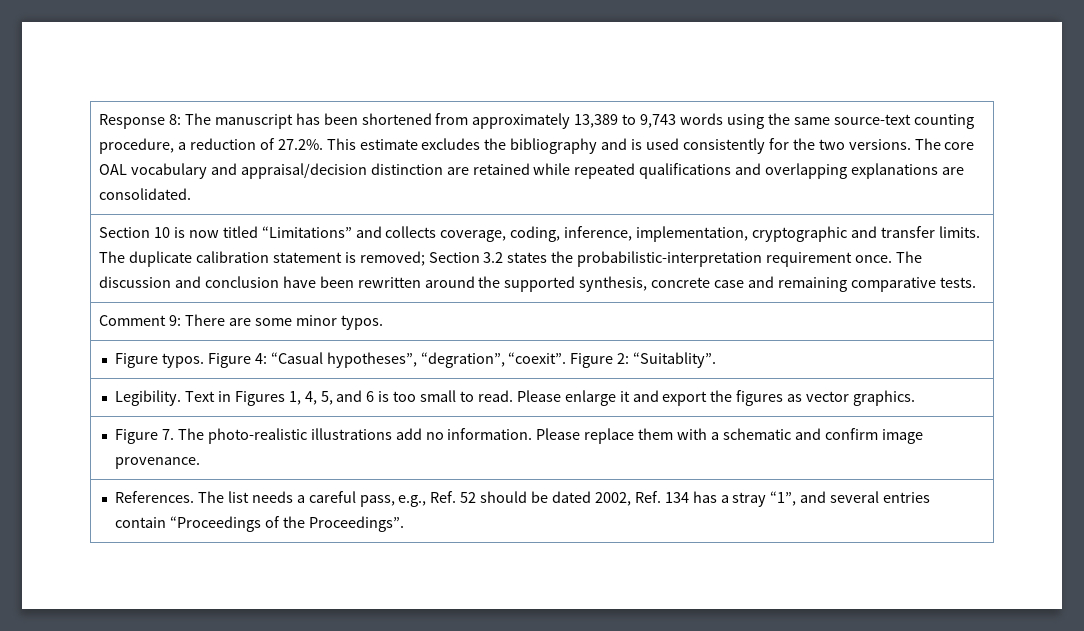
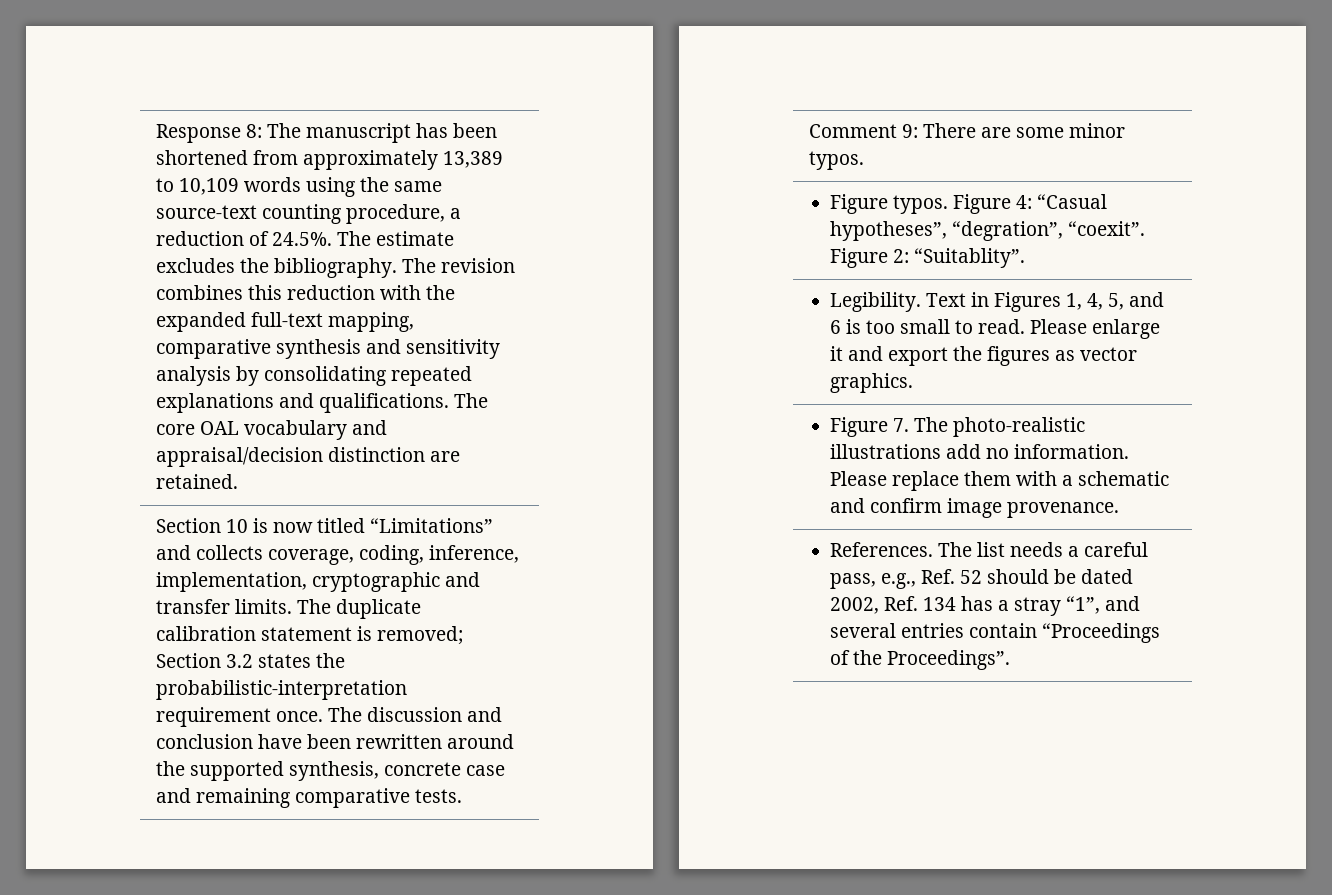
- Response 8: The manuscript has been shortened from approximately 13,389 to 9,743 words using the same source-text counting procedure, a reduction of 27.2%. This estimate excludes the bibliography and is used consistently for the two versions.
+ Response 8: The manuscript has been shortened from approximately 13,389 to 10,109 words using the same source-text counting procedure, a reduction of 24.5%. The estimate excludes the bibliography. The revision combines this reduction with the expanded full-text mapping, comparative synthesis and sensitivity analysis by consolidating repeated explanations and qualifications.
- The core OAL vocabulary and appraisal/decision distinction are retained while repeated qualifications and overlapping explanations are consolidated.
+ The core OAL vocabulary and appraisal/decision distinction are retained.

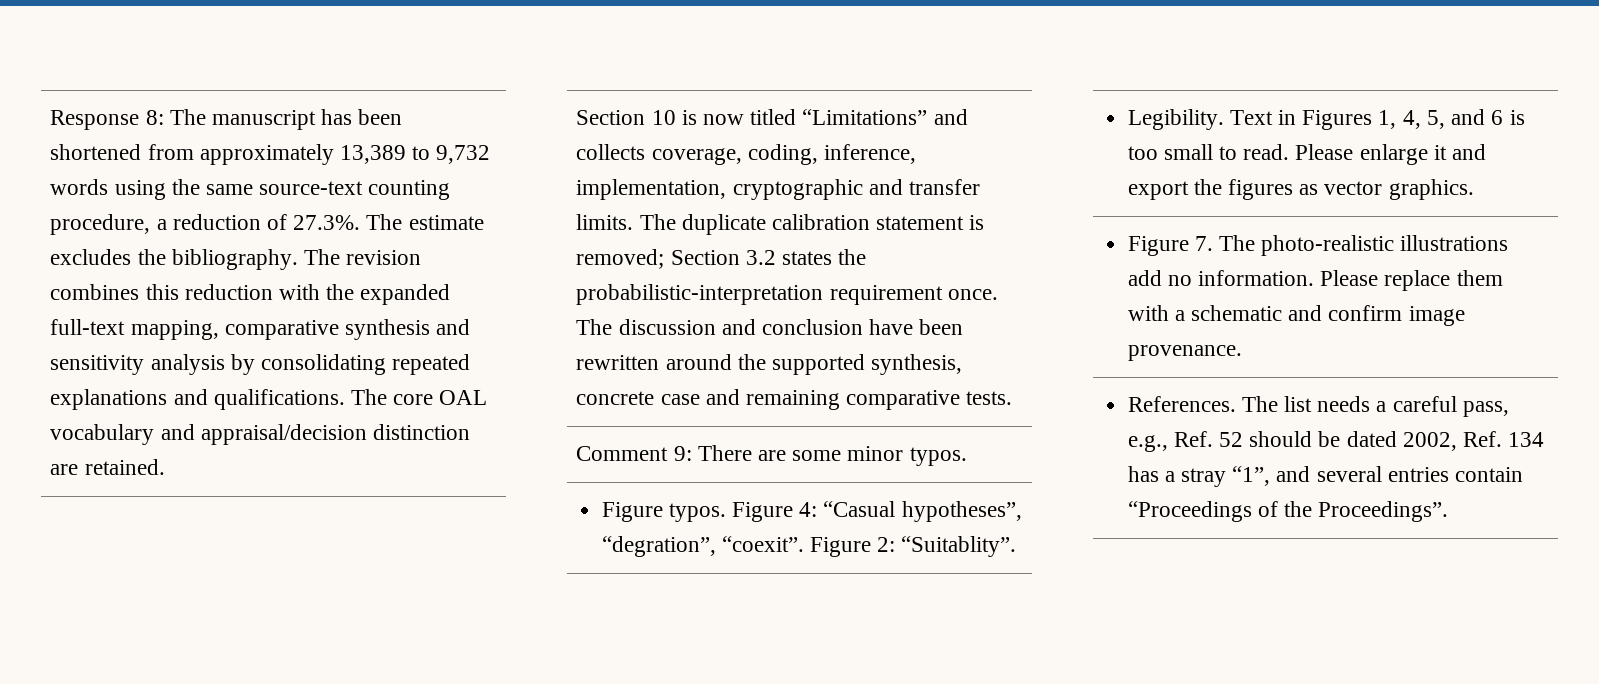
- Response 8: The manuscript has been shortened from approximately 13,389 to 10,109 words using the same source-text counting procedure, a reduction of 24.5%. The estimate excludes the bibliography.
+ Response 8: The manuscript has been shortened from approximately 13,389 to 9,732 words using the same source-text counting procedure, a reduction of 27.3%. The estimate excludes the bibliography.

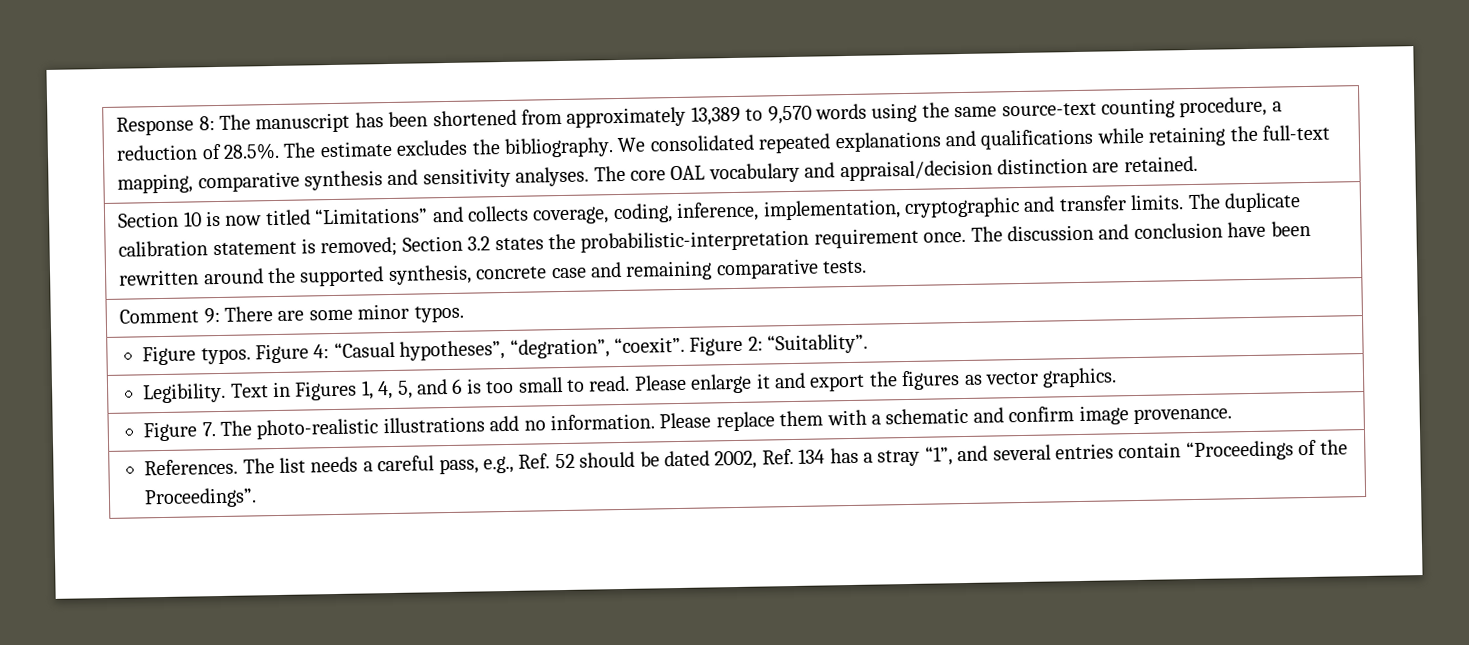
- Response 8: The manuscript has been shortened from approximately 13,389 to 9,732 words using the same source-text counting procedure, a reduction of 27.3%. The estimate excludes the bibliography.
+ Response 8: The manuscript has been shortened from approximately 13,389 to 9,570 words using the same source-text counting procedure, a reduction of 28.5%. The estimate excludes the bibliography.
- The revision combines this reduction with the expanded full-text mapping, comparative synthesis and sensitivity analysis by consolidating repeated explanations and qualifications.
+ We consolidated repeated explanations and qualifications while retaining the full-text mapping, comparative synthesis and sensitivity analyses.

